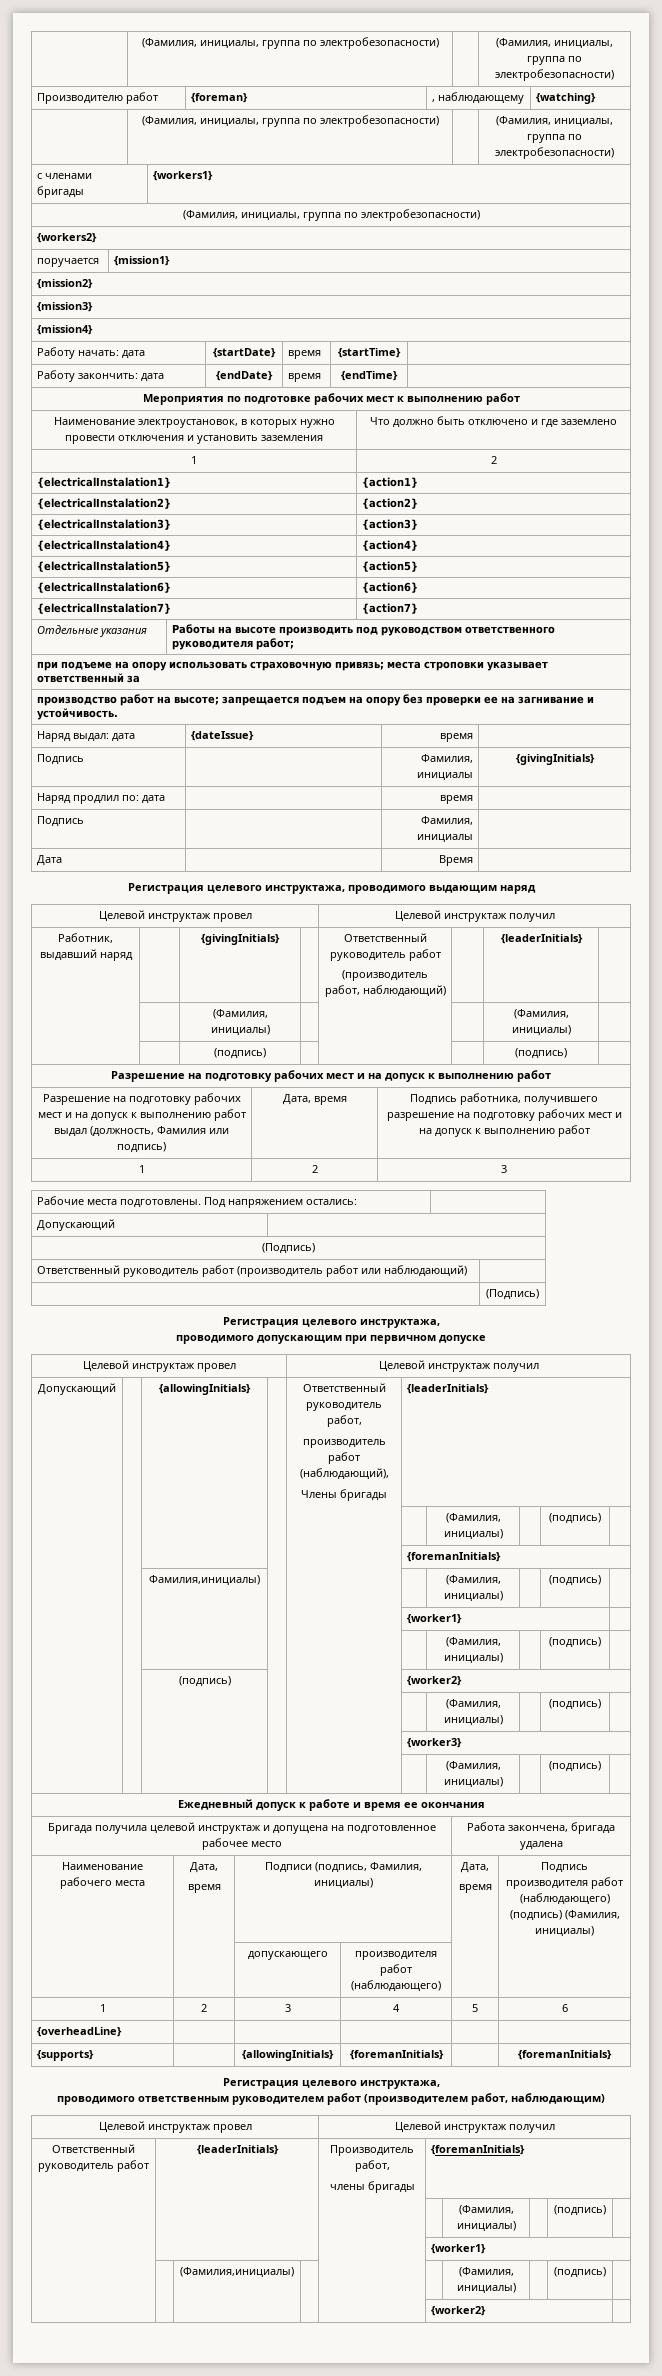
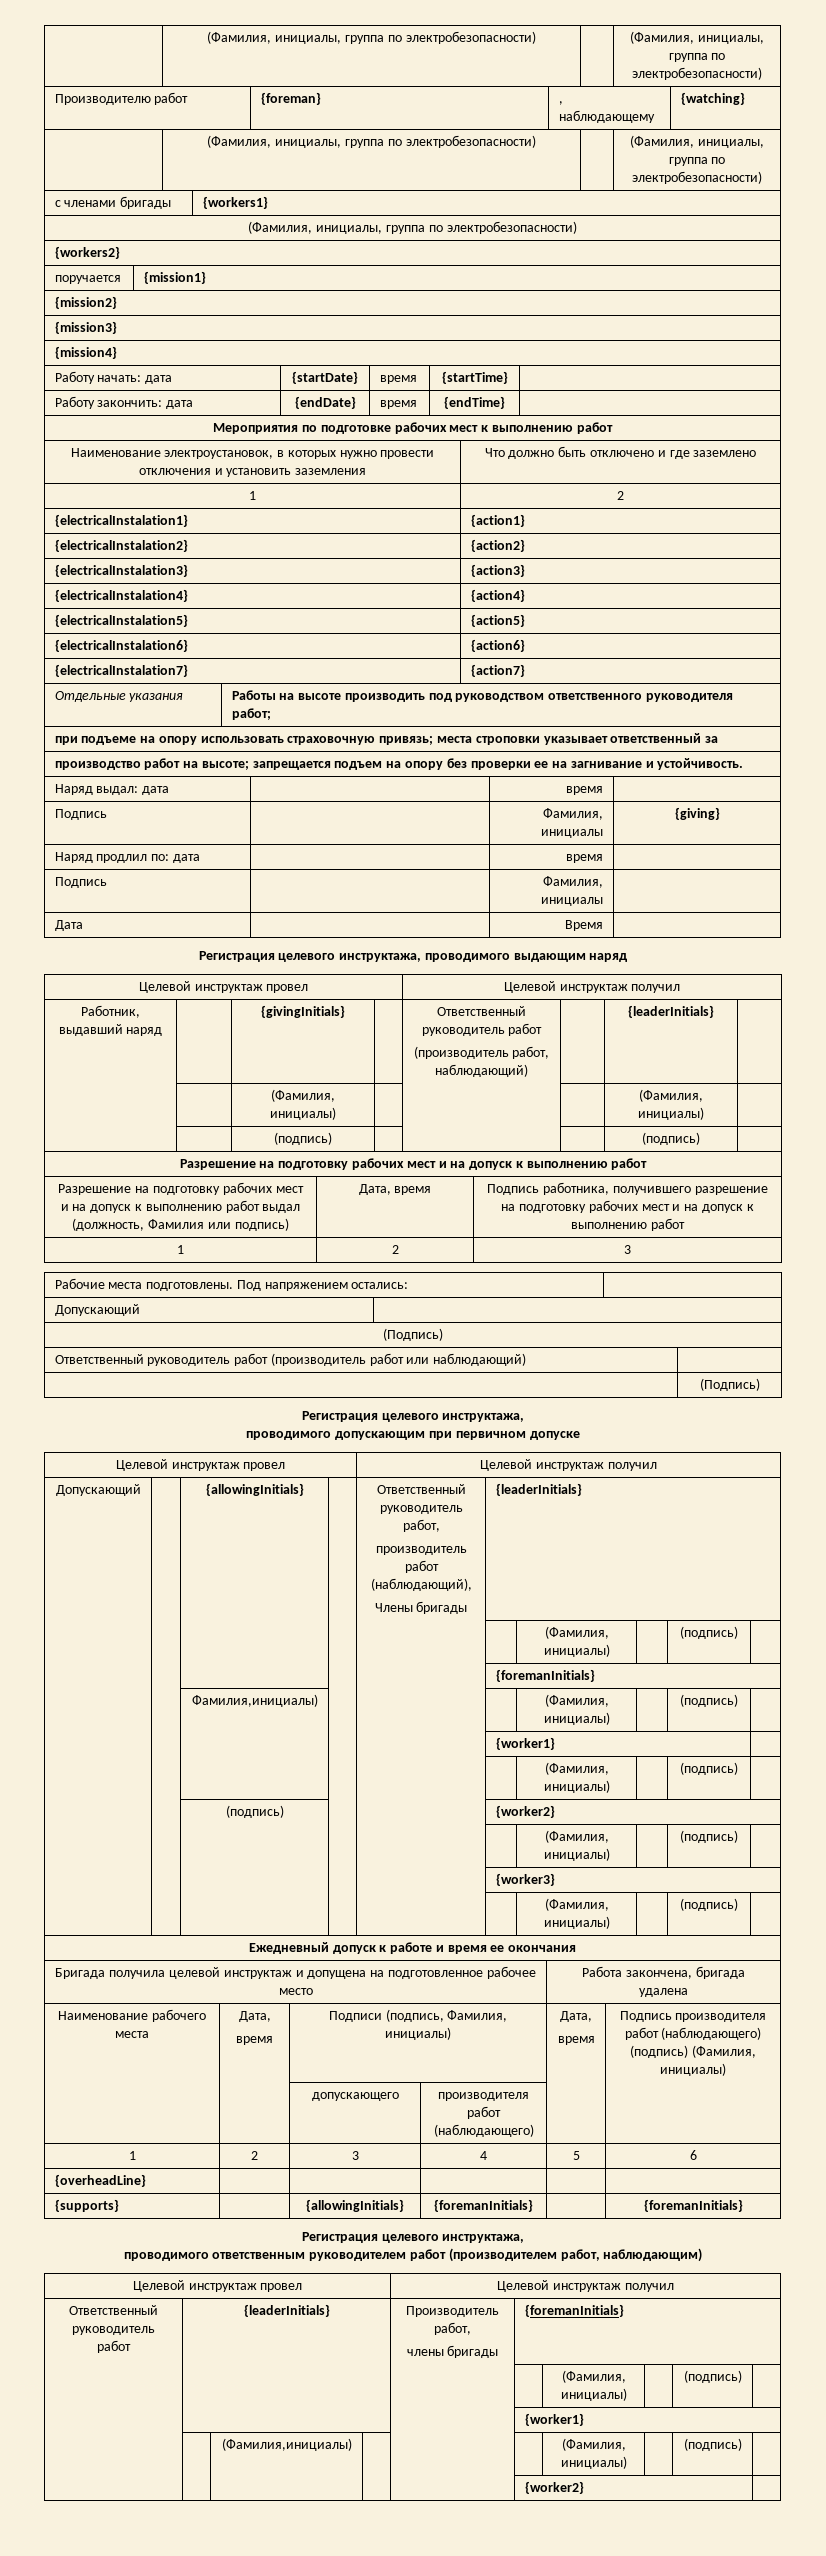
- Наряд выдал: дата | {dateIssue} | время |
- Подпись | | Фамилия, инициалы | {givingInitials}
+ Наряд выдал: дата | | время |
+ Подпись | | Фамилия, инициалы | {giving}

